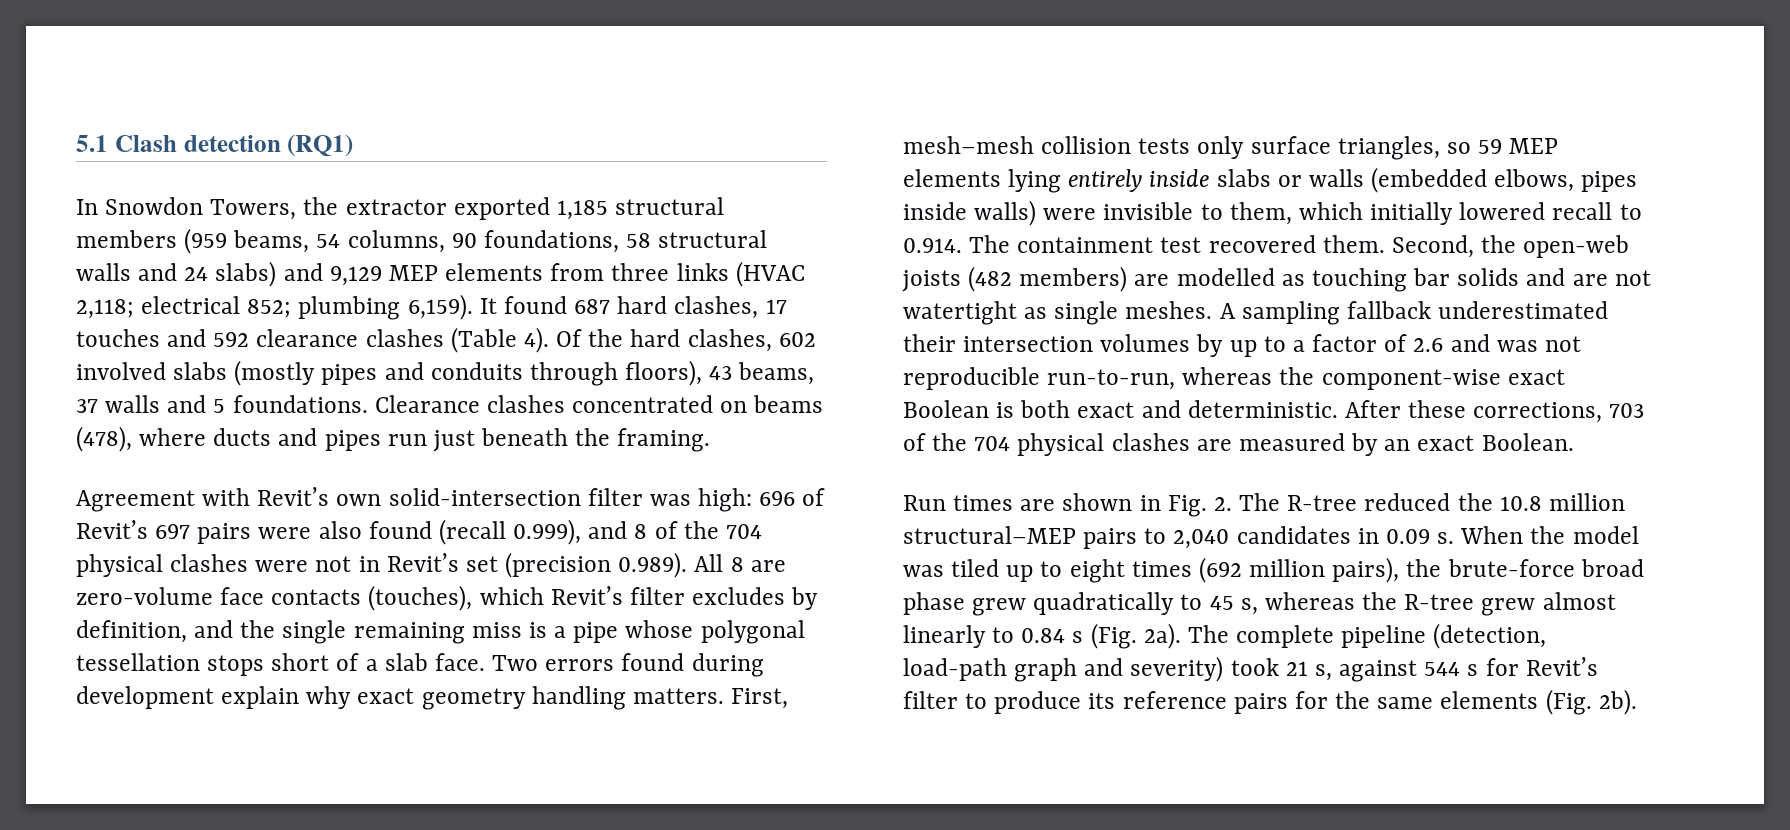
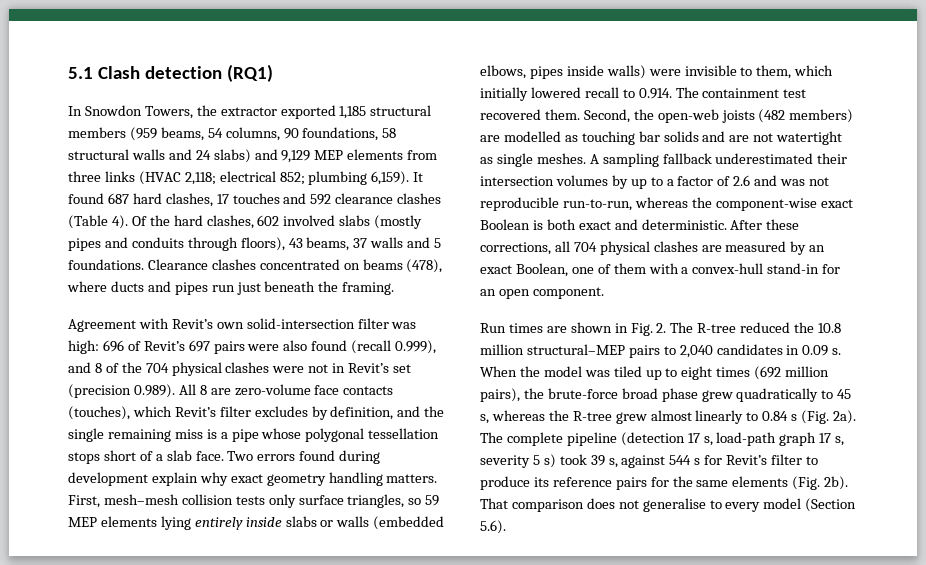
- After these corrections, 703 of the 704 physical clashes are measured by an exact Boolean.
+ After these corrections, all 704 physical clashes are measured by an exact Boolean, one of them with a convex-hull stand-in for an open component.
- The complete pipeline (detection, load-path graph and severity) took 21 s, against 544 s for Revit’s filter to produce its reference pairs for the same elements (Fig. 2b).
+ The complete pipeline (detection 17 s, load-path graph 17 s, severity 5 s) took 39 s, against 544 s for Revit’s filter to produce its reference pairs for the same elements (Fig. 2b).
+ That comparison does not generalise to every model (Section 5.6).

